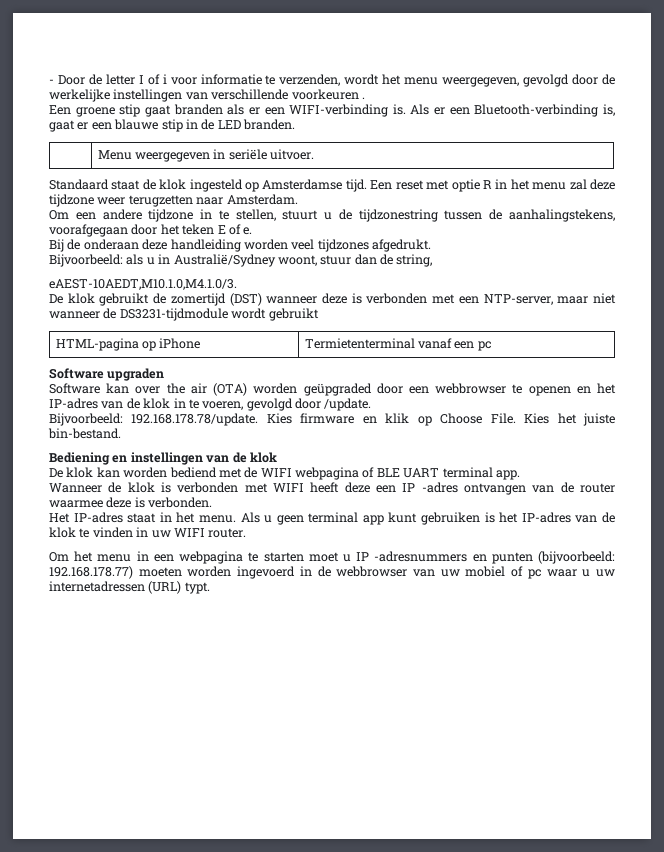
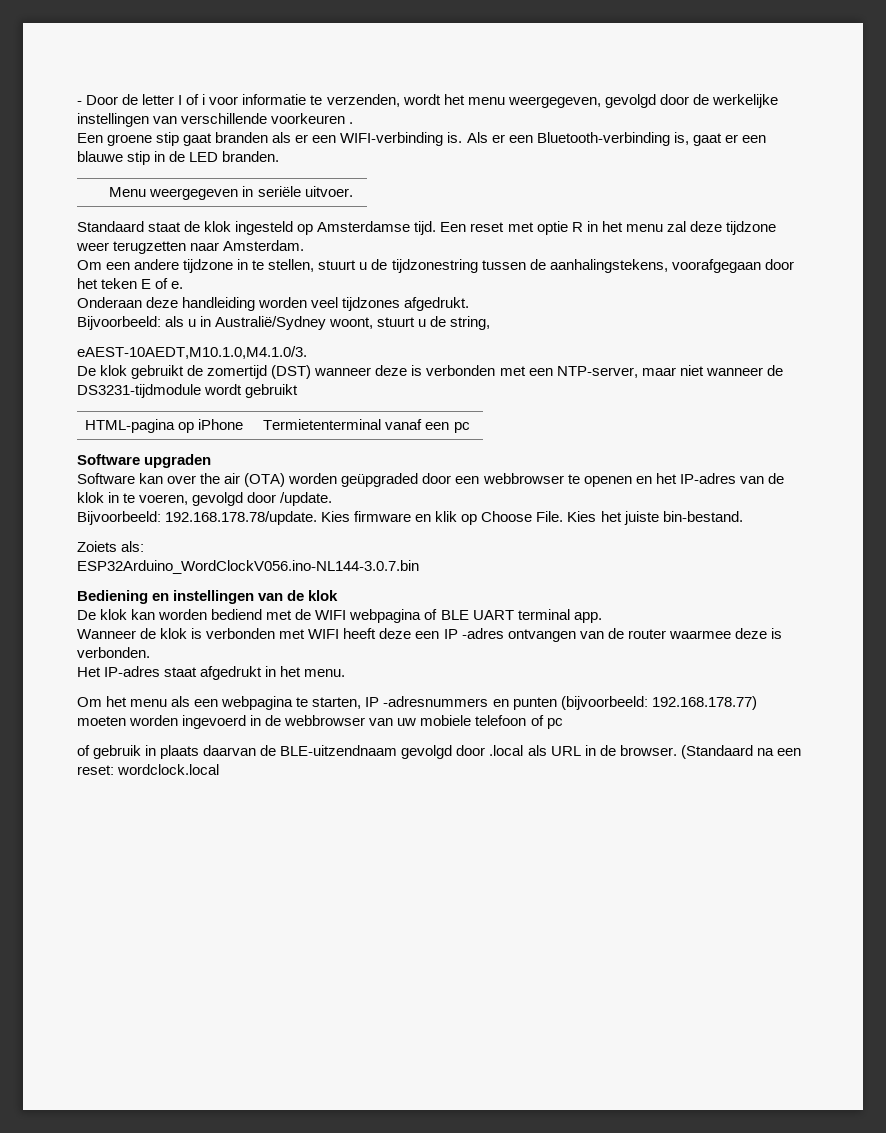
- Bij de onderaan deze handleiding worden veel tijdzones afgedrukt.
+ Onderaan deze handleiding worden veel tijdzones afgedrukt.
- Bijvoorbeeld: als u in Australië/Sydney woont, stuur dan de string,
+ Bijvoorbeeld: als u in Australië/Sydney woont, stuurt u de string,
+ Zoiets als:
+ ESP32Arduino_WordClockV056.ino-NL144-3.0.7.bin
- Het IP-adres staat in het menu. Als u geen terminal app kunt gebruiken is het IP-adres van de klok te vinden in uw WIFI router.
+ Het IP-adres staat afgedrukt in het menu.
- Om het menu in een webpagina te starten moet u IP -adresnummers en punten (bijvoorbeeld: 192.168.178.77) moeten worden ingevoerd in de webbrowser van uw mobiel of pc waar u uw internetadressen (URL) typt.
+ Om het menu als een webpagina te starten, IP -adresnummers en punten (bijvoorbeeld: 192.168.178.77) moeten worden ingevoerd in de webbrowser van uw mobiele telefoon of pc
+ of gebruik in plaats daarvan de BLE-uitzendnaam gevolgd door .local als URL in de browser. (Standaard na een reset: wordclock.local

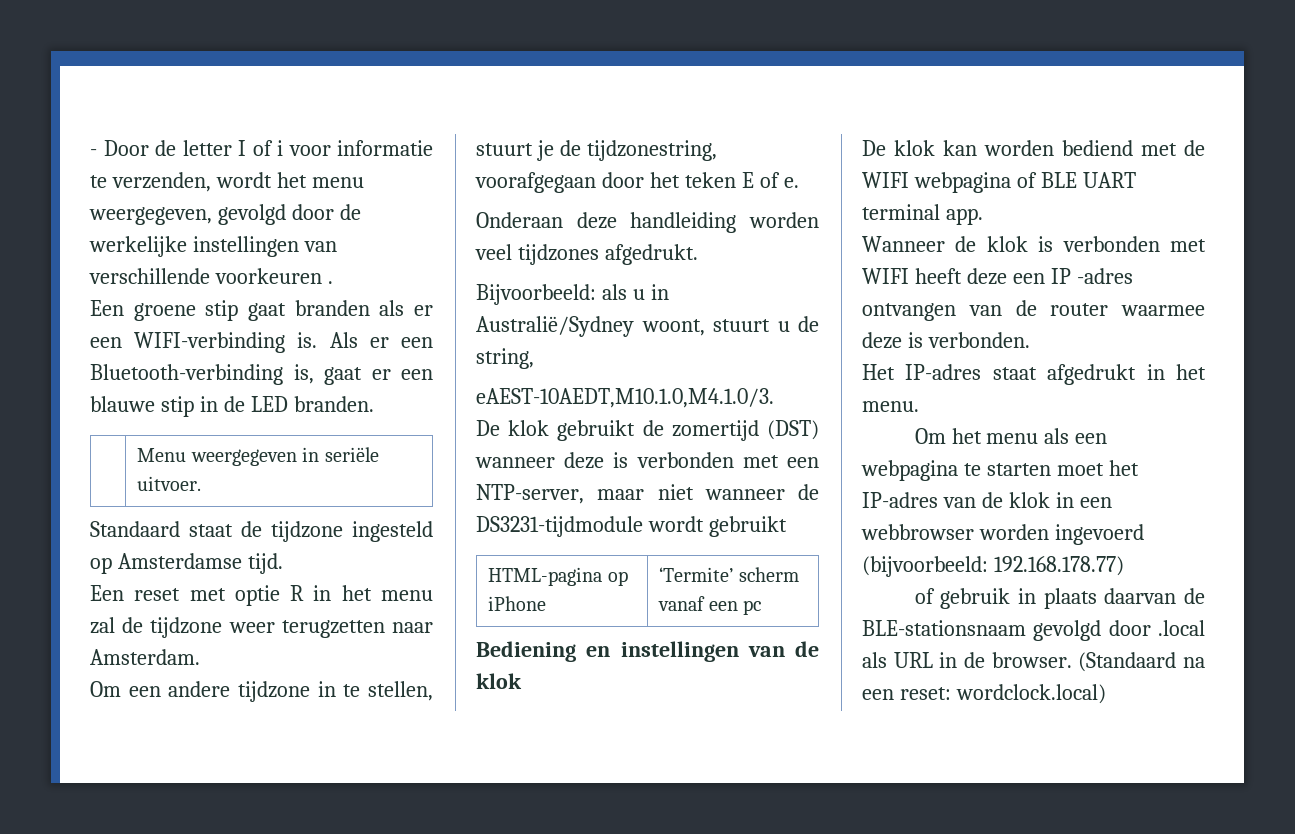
- Standaard staat de klok ingesteld op Amsterdamse tijd. Een reset met optie R in het menu zal deze tijdzone weer terugzetten naar Amsterdam.
+ Standaard staat de tijdzone ingesteld op Amsterdamse tijd.
+ Een reset met optie R in het menu zal de tijdzone weer terugzetten naar Amsterdam.
- Om een andere tijdzone in te stellen, stuurt u de tijdzonestring tussen de aanhalingstekens, voorafgegaan door het teken E of e.
+ Om een andere tijdzone in te stellen, stuurt je de tijdzonestring, voorafgegaan door het teken E of e.
- HTML-pagina op iPhone | Termietenterminal vanaf een pc
+ HTML-pagina op iPhone | ‘Termite’ scherm vanaf een pc
- Software upgraden
- Software kan over the air (OTA) worden geüpgraded door een webbrowser te openen en het IP-adres van de klok in te voeren, gevolgd door /update.
- Bijvoorbeeld: 192.168.178.78/update. Kies firmware en klik op Choose File. Kies het juiste bin-bestand.
- Zoiets als:
- ESP32Arduino_WordClockV056.ino-NL144-3.0.7.bin
- Om het menu als een webpagina te starten, IP -adresnummers en punten (bijvoorbeeld: 192.168.178.77) moeten worden ingevoerd in de webbrowser van uw mobiele telefoon of pc
+ Om het menu als een webpagina te starten moet het IP-adres van de klok in een webbrowser worden ingevoerd (bijvoorbeeld: 192.168.178.77)
- of gebruik in plaats daarvan de BLE-uitzendnaam gevolgd door .local als URL in de browser.
+ of gebruik in plaats daarvan de BLE-stationsnaam gevolgd door .local als URL in de browser.
- (Standaard na een reset: wordclock.local
+ (Standaard na een reset: wordclock.local)

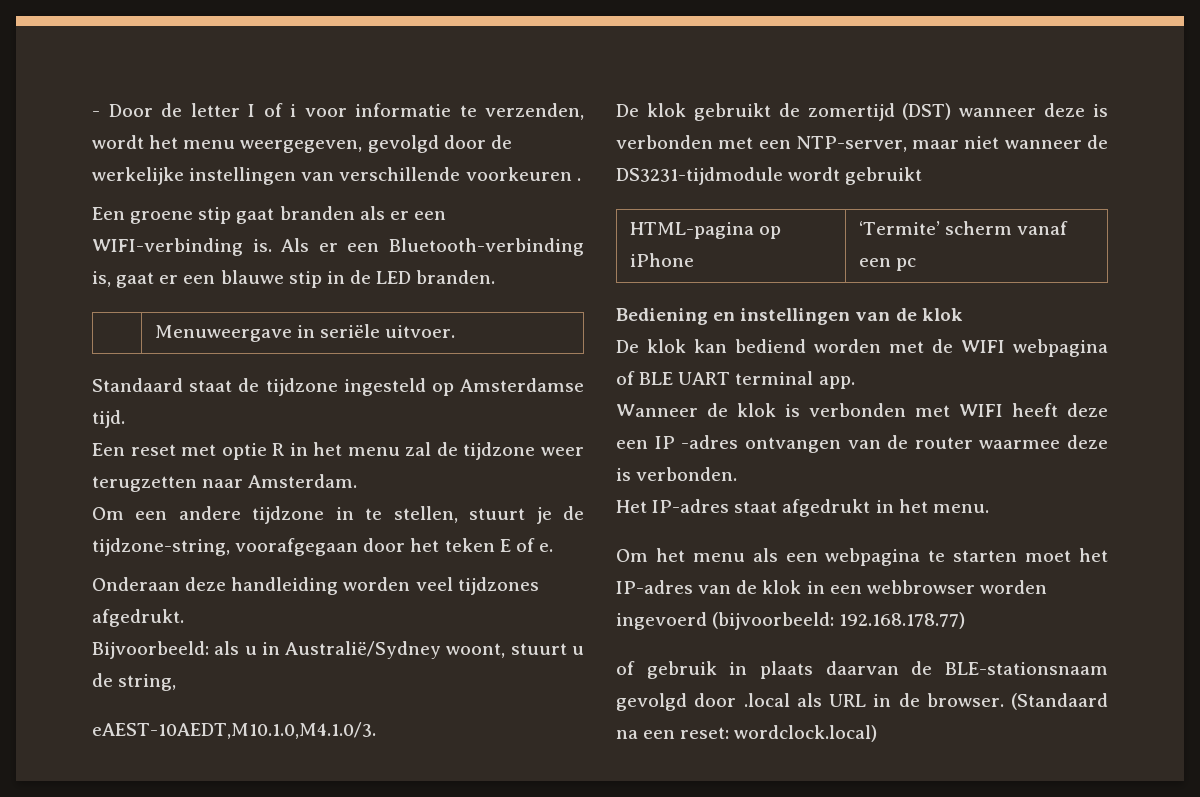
- | Menu weergegeven in seriële uitvoer.
+ | Menuweergave in seriële uitvoer.
- Om een andere tijdzone in te stellen, stuurt je de tijdzonestring, voorafgegaan door het teken E of e.
+ Om een andere tijdzone in te stellen, stuurt je de tijdzone-string, voorafgegaan door het teken E of e.
- De klok kan worden bediend met de WIFI webpagina of BLE UART terminal app.
+ De klok kan bediend worden met de WIFI webpagina of BLE UART terminal app.

